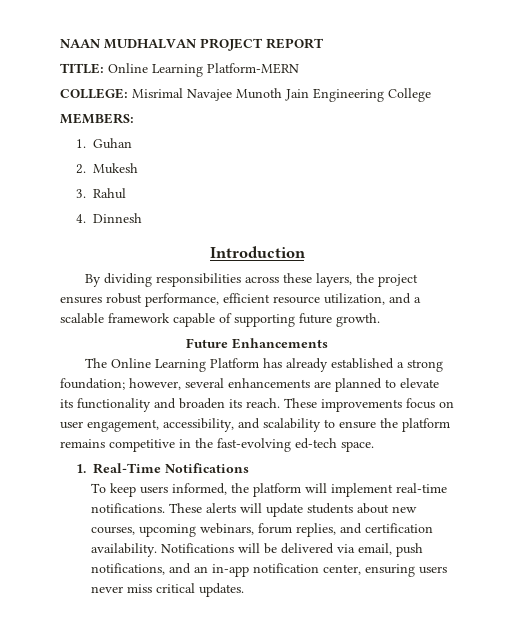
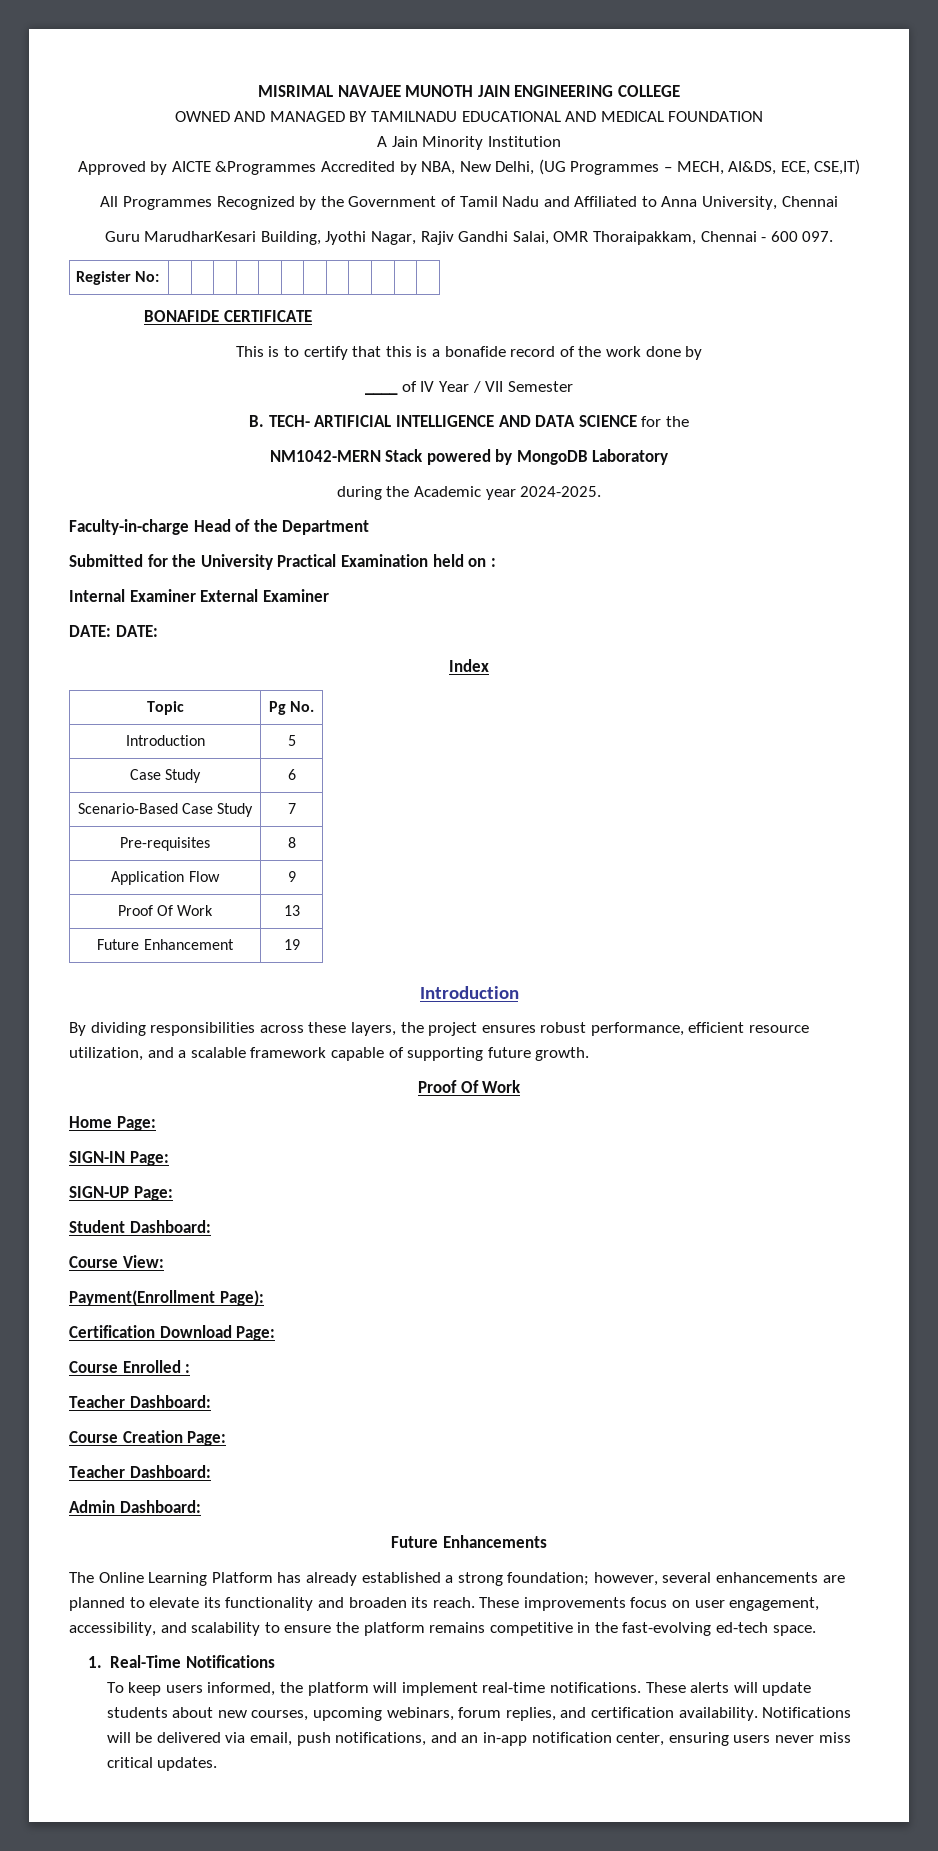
- NAAN MUDHALVAN PROJECT REPORT
- TITLE: Online Learning Platform-MERN
- COLLEGE: Misrimal Navajee Munoth Jain Engineering College
- MEMBERS:
- 1. Guhan
- 2. Mukesh
- 3. Rahul
- 4. Dinnesh
+ MISRIMAL NAVAJEE MUNOTH JAIN ENGINEERING COLLEGE
+ OWNED AND MANAGED BY TAMILNADU EDUCATIONAL AND MEDICAL FOUNDATION
+ A Jain Minority Institution
+ Approved by AICTE &Programmes Accredited by NBA, New Delhi, (UG Programmes – MECH, AI&DS, ECE, CSE,IT)
+ All Programmes Recognized by the Government of Tamil Nadu and Affiliated to Anna University, Chennai
+ Guru MarudharKesari Building, Jyothi Nagar, Rajiv Gandhi Salai, OMR Thoraipakkam, Chennai - 600 097.
+ Register No: | | | | | | | | | | | |
+ BONAFIDE CERTIFICATE
+ This is to certify that this is a bonafide record of the work done by
+ ____ of IV Year / VII Semester
+ B. TECH- ARTIFICIAL INTELLIGENCE AND DATA SCIENCE for the
+ NM1042-MERN Stack powered by MongoDB Laboratory
+ during the Academic year 2024-2025.
+ Faculty-in-charge Head of the Department
+ Submitted for the University Practical Examination held on :
+ Internal Examiner External Examiner
+ DATE: DATE:
+ Index
+ Topic | Pg No.
+ Introduction | 5
+ Case Study | 6
+ Scenario-Based Case Study | 7
+ Pre-requisites | 8
+ Application Flow | 9
+ Proof Of Work | 13
+ Future Enhancement | 19
  By dividing responsibilities across these layers, the project ensures robust performance, efficient resource utilization, and a scalable framework capable of supporting future growth.
+ Proof Of Work
+ Home Page:
+ SIGN-IN Page:
+ SIGN-UP Page:
+ Student Dashboard:
+ Course View:
+ Payment(Enrollment Page):
+ Certification Download Page:
+ Course Enrolled :
+ Teacher Dashboard:
+ Course Creation Page:
+ Teacher Dashboard:
+ Admin Dashboard:

